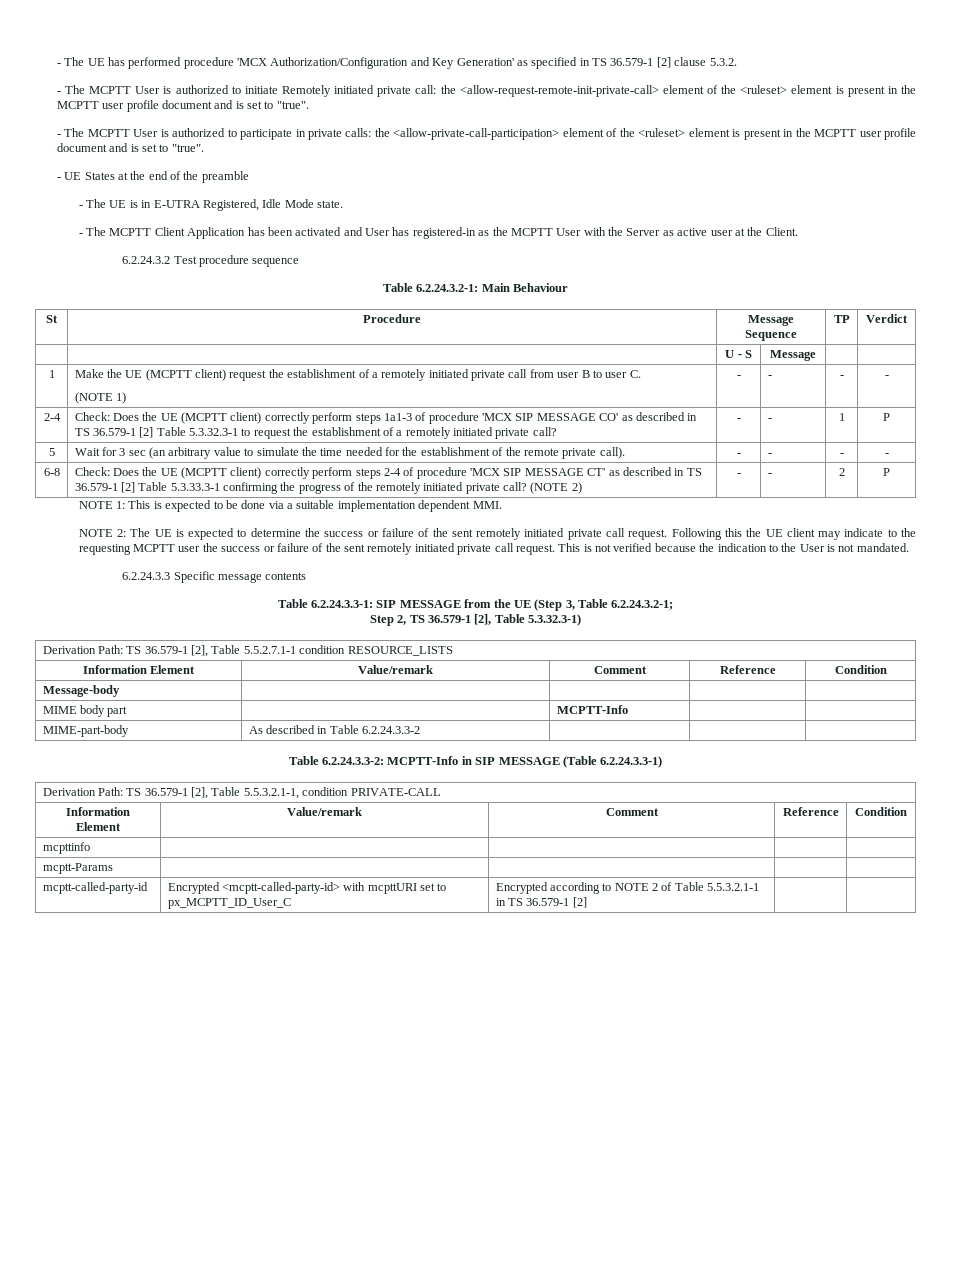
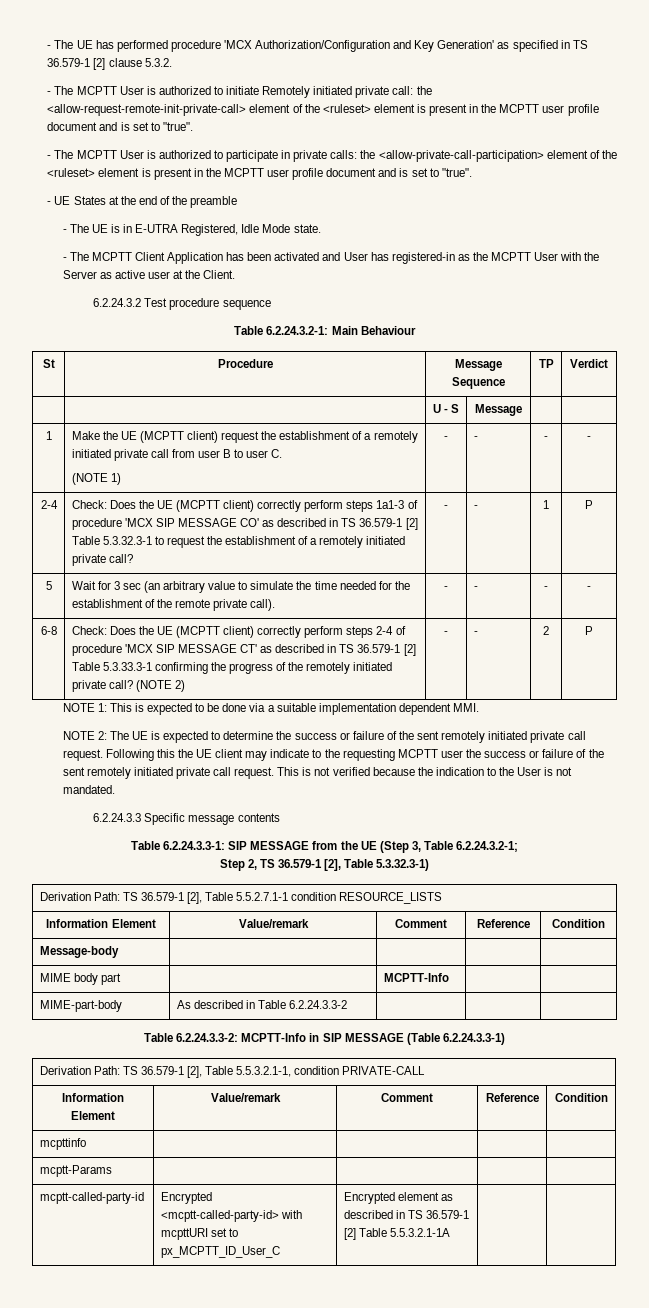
- mcptt-called-party-id | Encrypted <mcptt-called-party-id> with mcpttURI set to px_MCPTT_ID_User_C | Encrypted according to NOTE 2 of Table 5.5.3.2.1-1 in TS 36.579-1 [2] | |
+ mcptt-called-party-id | Encrypted <mcptt-called-party-id> with mcpttURI set to px_MCPTT_ID_User_C | Encrypted element as described in TS 36.579-1 [2] Table 5.5.3.2.1-1A | |

